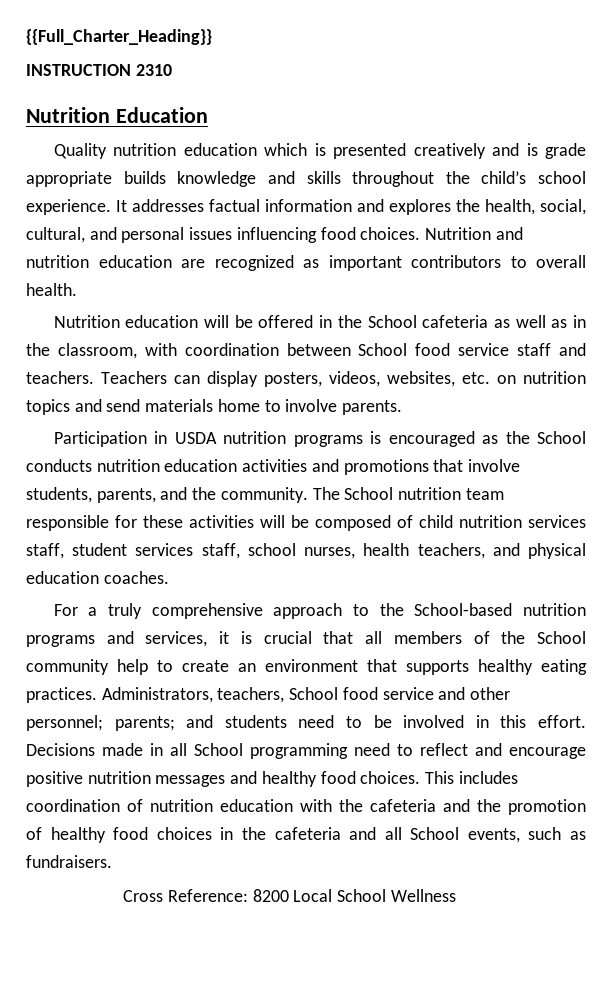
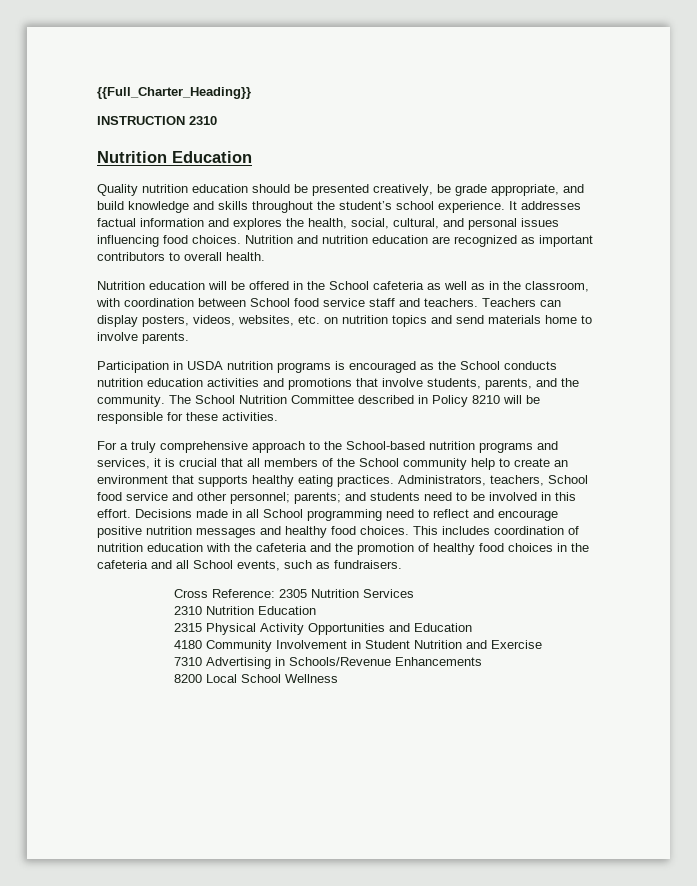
- Quality nutrition education which is presented creatively and is grade appropriate builds knowledge and skills throughout the child’s school experience.
+ Quality nutrition education should be presented creatively, be grade appropriate, and build knowledge and skills throughout the student’s school experience.
- The School nutrition team responsible for these activities will be composed of child nutrition services staff, student services staff, school nurses, health teachers, and physical education coaches.
+ The School Nutrition Committee described in Policy 8210 will be responsible for these activities.
- Cross Reference: 8200 Local School Wellness
+ Cross Reference: 2305 Nutrition Services
+ 2310 Nutrition Education
+ 2315 Physical Activity Opportunities and Education
+ 4180 Community Involvement in Student Nutrition and Exercise
+ 7310 Advertising in Schools/Revenue Enhancements
+ 8200 Local School Wellness

